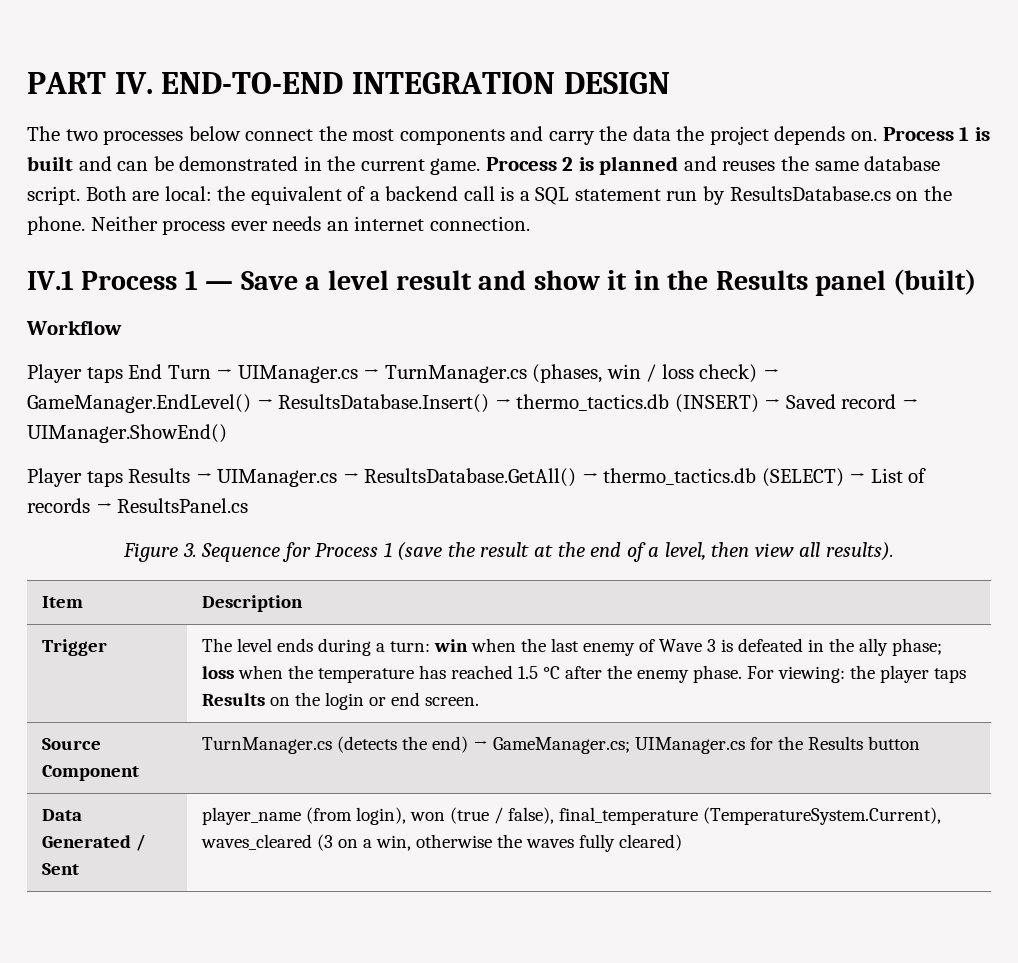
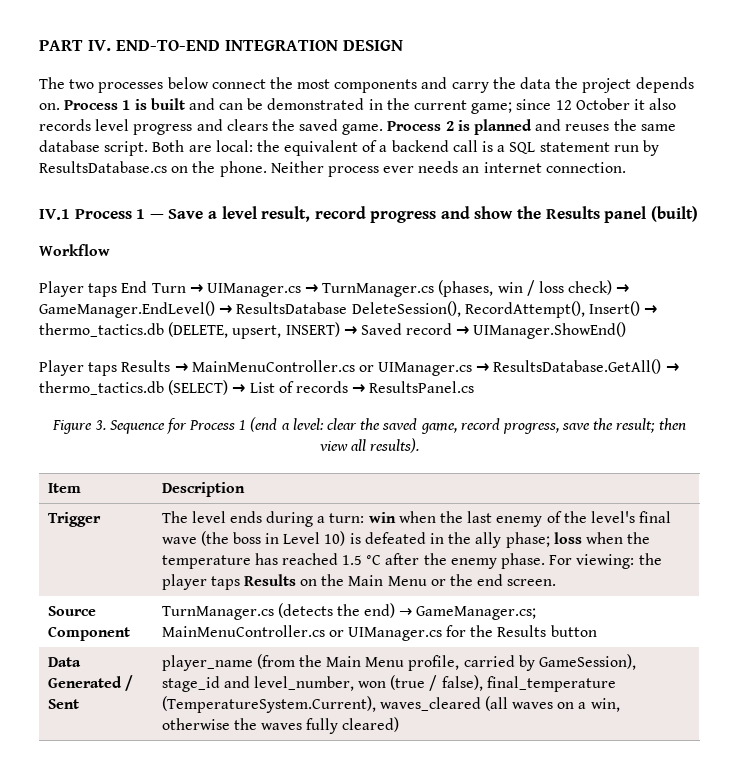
- Process 1 is built and can be demonstrated in the current game.
+ Process 1 is built and can be demonstrated in the current game; since 12 October it also records level progress and clears the saved game.
- IV.1 Process 1 — Save a level result and show it in the Results panel (built)
+ IV.1 Process 1 — Save a level result, record progress and show the Results panel (built)
- Player taps End Turn → UIManager.cs → TurnManager.cs (phases, win / loss check) → GameManager.EndLevel() → ResultsDatabase.Insert() → thermo_tactics.db (INSERT) → Saved record → UIManager.ShowEnd()
+ Player taps End Turn → UIManager.cs → TurnManager.cs (phases, win / loss check) → GameManager.EndLevel() → ResultsDatabase DeleteSession(), RecordAttempt(), Insert() → thermo_tactics.db (DELETE, upsert, INSERT) → Saved record → UIManager.ShowEnd()
- Player taps Results → UIManager.cs → ResultsDatabase.GetAll() → thermo_tactics.db (SELECT) → List of records → ResultsPanel.cs
+ Player taps Results → MainMenuController.cs or UIManager.cs → ResultsDatabase.GetAll() → thermo_tactics.db (SELECT) → List of records → ResultsPanel.cs
- Figure 3. Sequence for Process 1 (save the result at the end of a level, then view all results).
+ Figure 3. Sequence for Process 1 (end a level: clear the saved game, record progress, save the result; then view all results).
- The level ends during a turn: win when the last enemy of Wave 3 is defeated in the ally phase; loss when the temperature has reached 1.5 °C after the enemy phase.
+ The level ends during a turn: win when the last enemy of the level's final wave (the boss in Level 10) is defeated in the ally phase; loss when the temperature has reached 1.5 °C after the enemy phase.
- For viewing: the player taps Results on the login or end screen.
+ For viewing: the player taps Results on the Main Menu or the end screen.
- Source Component | TurnManager.cs (detects the end) → GameManager.cs; UIManager.cs for the Results button
+ Source Component | TurnManager.cs (detects the end) → GameManager.cs; MainMenuController.cs or UIManager.cs for the Results button
- Data Generated / Sent | player_name (from login), won (true / false), final_temperature (TemperatureSystem.Current), waves_cleared (3 on a win, otherwise the waves fully cleared)
+ Data Generated / Sent | player_name (from the Main Menu profile, carried by GameSession), stage_id and level_number, won (true / false), final_temperature (TemperatureSystem.Current), waves_cleared (all waves on a win, otherwise the waves fully cleared)

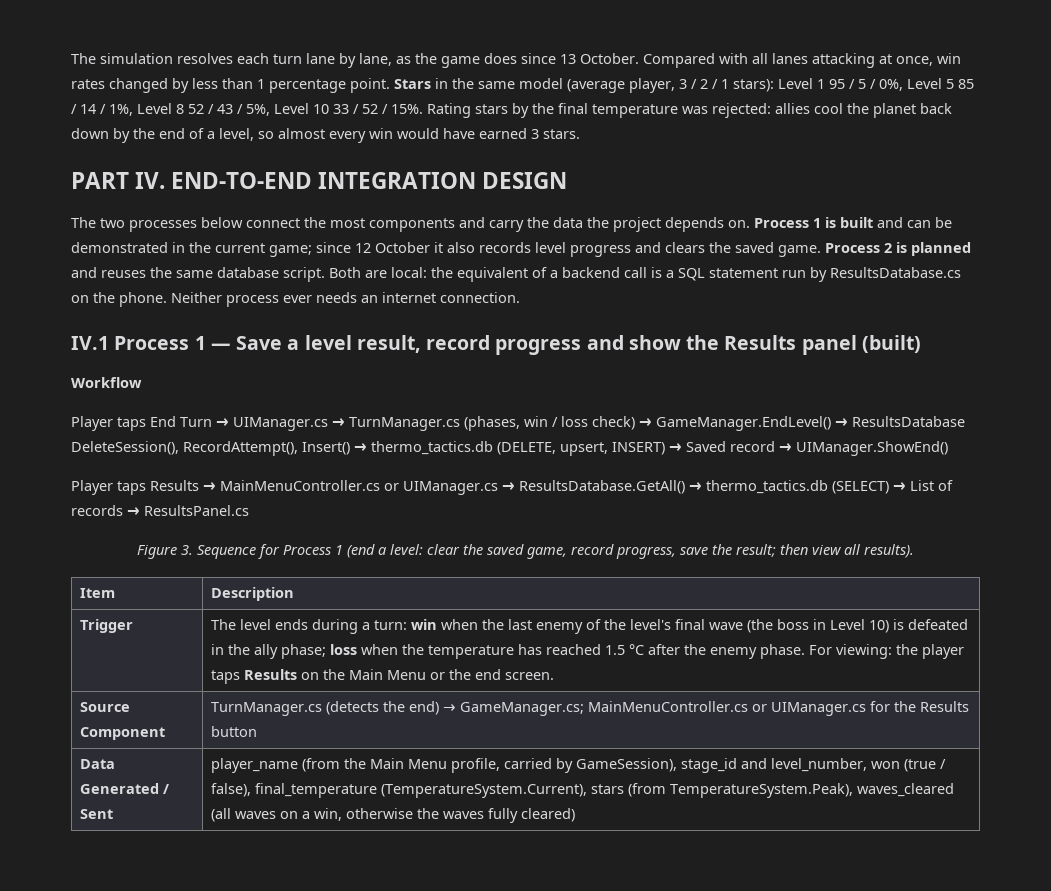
+ The simulation resolves each turn lane by lane, as the game does since 13 October. Compared with all lanes attacking at once, win rates changed by less than 1 percentage point. Stars in the same model (average player, 3 / 2 / 1 stars): Level 1 95 / 5 / 0%, Level 5 85 / 14 / 1%, Level 8 52 / 43 / 5%, Level 10 33 / 52 / 15%. Rating stars by the final temperature was rejected: allies cool the planet back down by the end of a level, so almost every win would have earned 3 stars.
- Data Generated / Sent | player_name (from the Main Menu profile, carried by GameSession), stage_id and level_number, won (true / false), final_temperature (TemperatureSystem.Current), waves_cleared (all waves on a win, otherwise the waves fully cleared)
+ Data Generated / Sent | player_name (from the Main Menu profile, carried by GameSession), stage_id and level_number, won (true / false), final_temperature (TemperatureSystem.Current), stars (from TemperatureSystem.Peak), waves_cleared (all waves on a win, otherwise the waves fully cleared)

